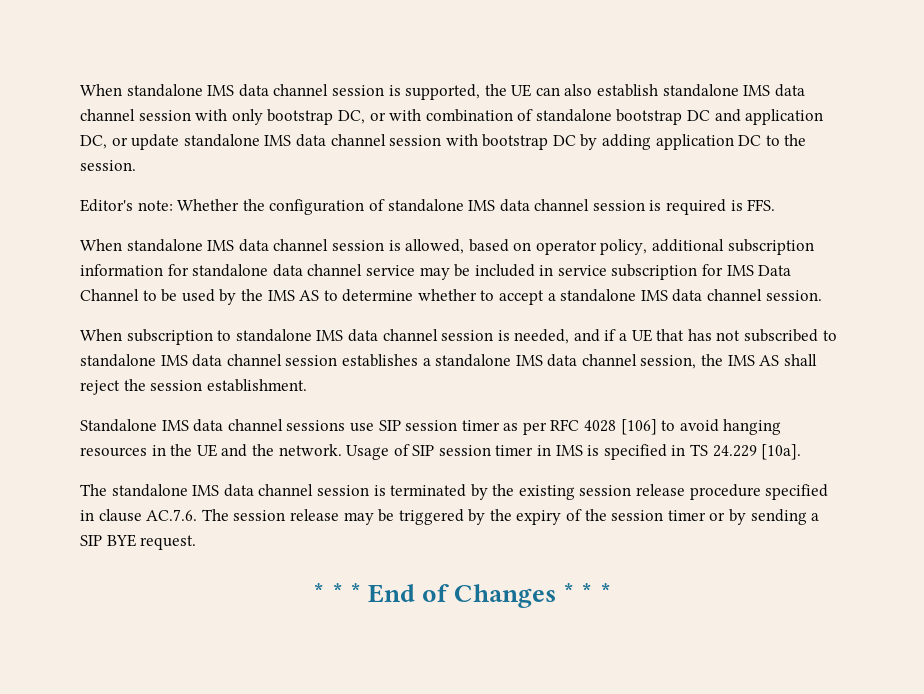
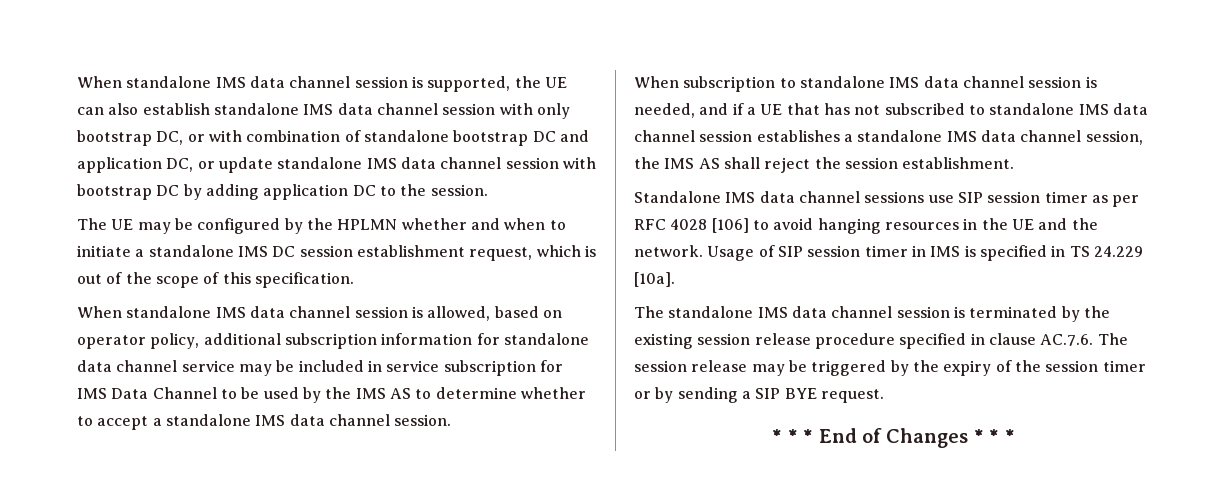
- Editor's note: Whether the configuration of standalone IMS data channel session is required is FFS.
+ The UE may be configured by the HPLMN whether and when to initiate a standalone IMS DC session establishment request, which is out of the scope of this specification.

